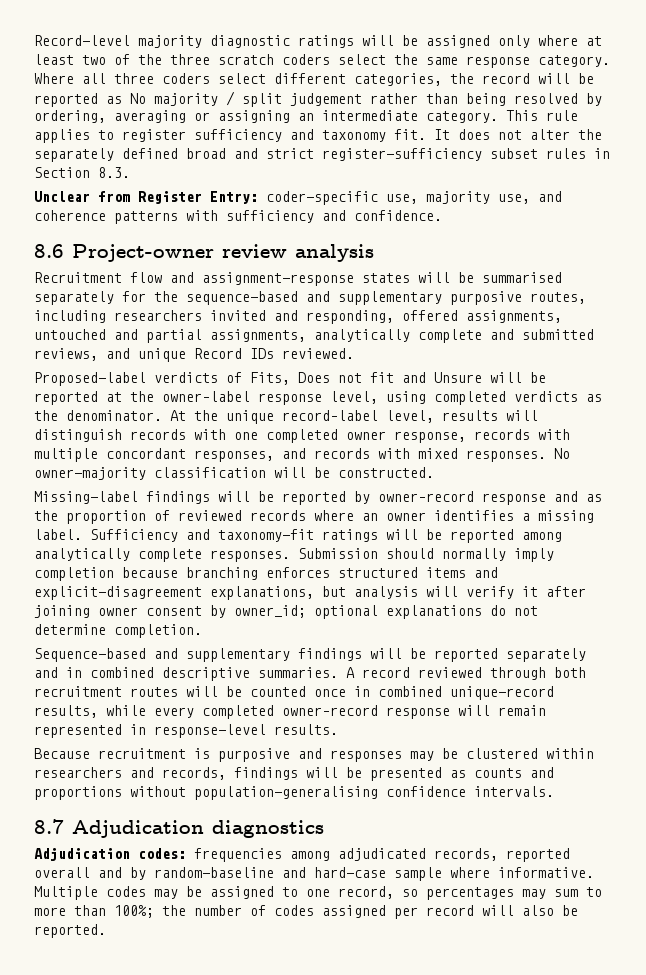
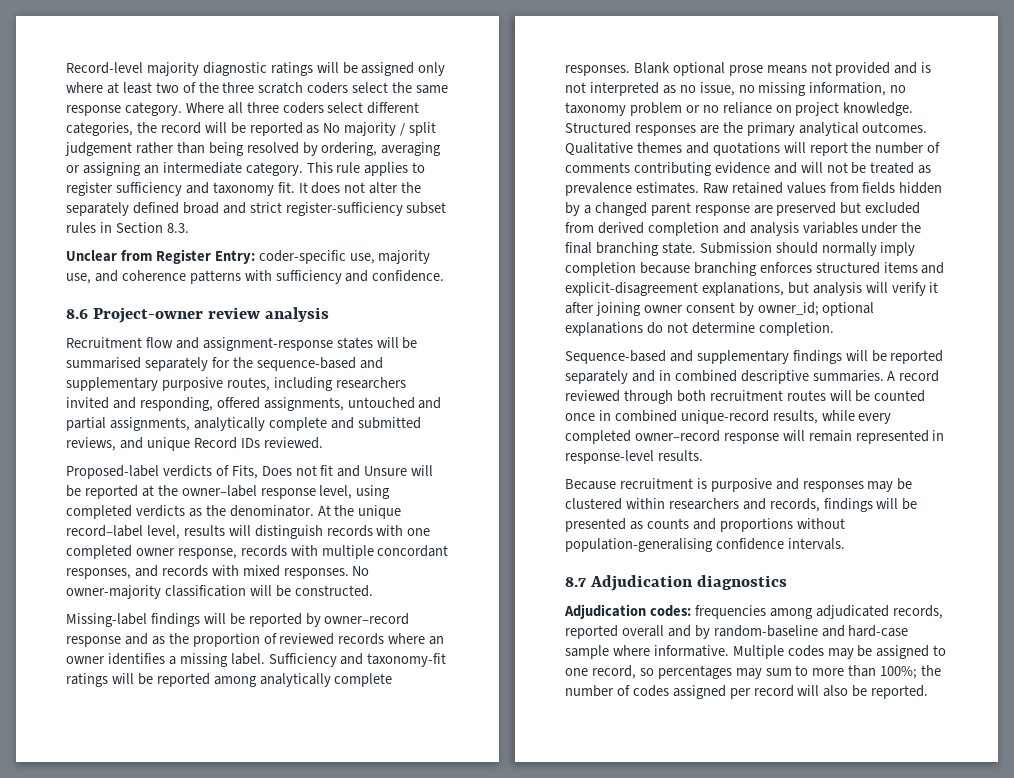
+ Blank optional prose means not provided and is not interpreted as no issue, no missing information, no taxonomy problem or no reliance on project knowledge. Structured responses are the primary analytical outcomes. Qualitative themes and quotations will report the number of comments contributing evidence and will not be treated as prevalence estimates. Raw retained values from fields hidden by a changed parent response are preserved but excluded from derived completion and analysis variables under the final branching state.

